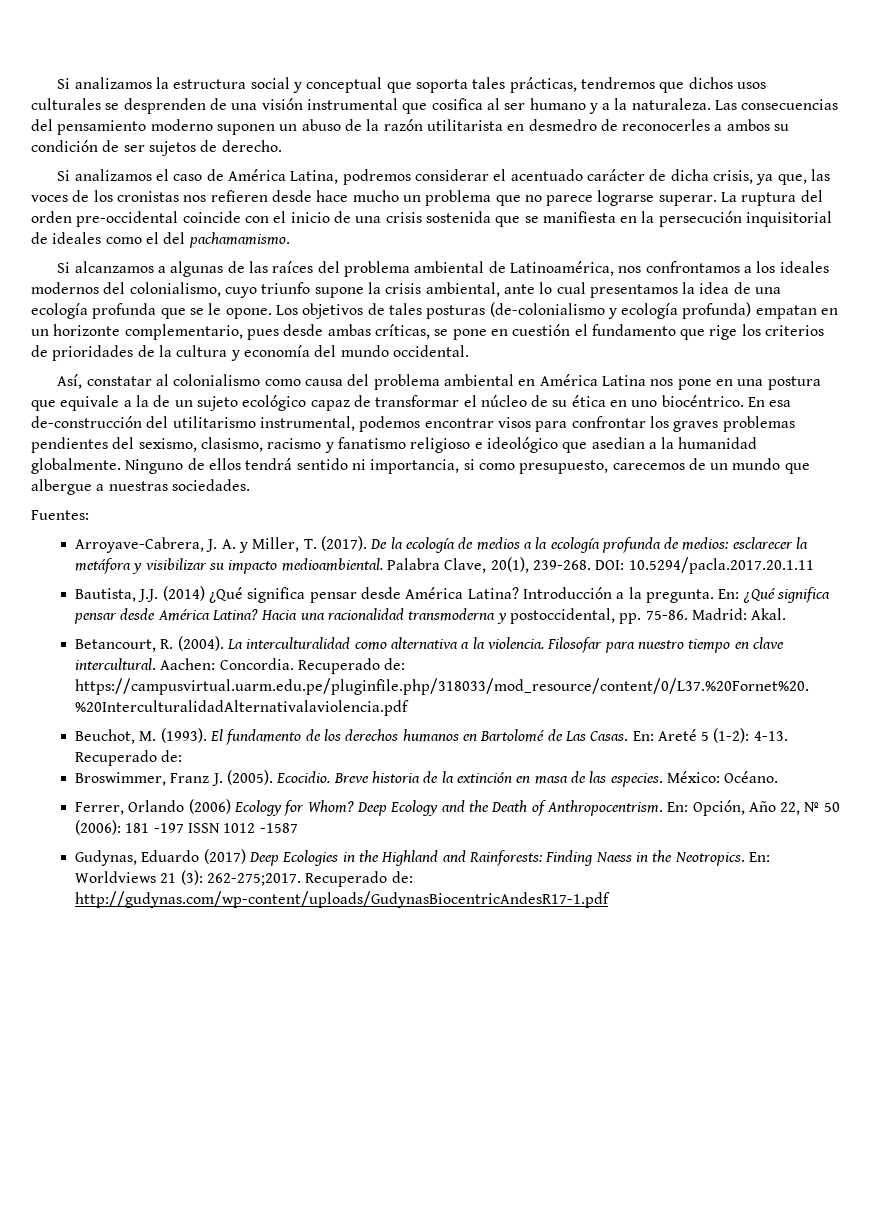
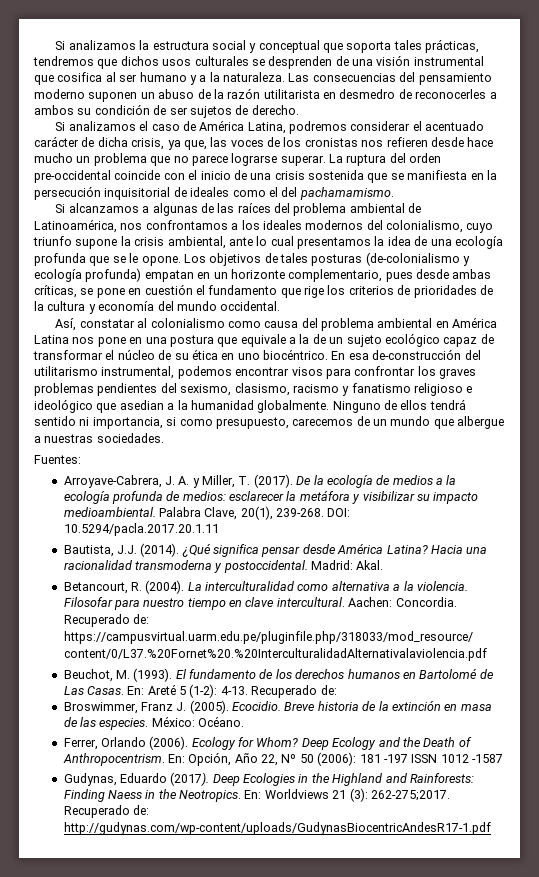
- Bautista, J.J. (2014) ¿Qué significa pensar desde América Latina? Introducción a la pregunta. En: ¿Qué significa pensar desde América Latina?
+ Bautista, J.J. (2014). ¿Qué significa pensar desde América Latina?
- Hacia una racionalidad transmoderna y postoccidental, pp. 75-86.
+ Hacia una racionalidad transmoderna y postoccidental.
- Ferrer, Orlando (2006) Ecology for Whom?
+ Ferrer, Orlando (2006). Ecology for Whom?
- Gudynas, Eduardo (2017) Deep Ecologies in the Highland and Rainforests: Finding Naess in the Neotropics.
+ Gudynas, Eduardo (2017). Deep Ecologies in the Highland and Rainforests: Finding Naess in the Neotropics.

